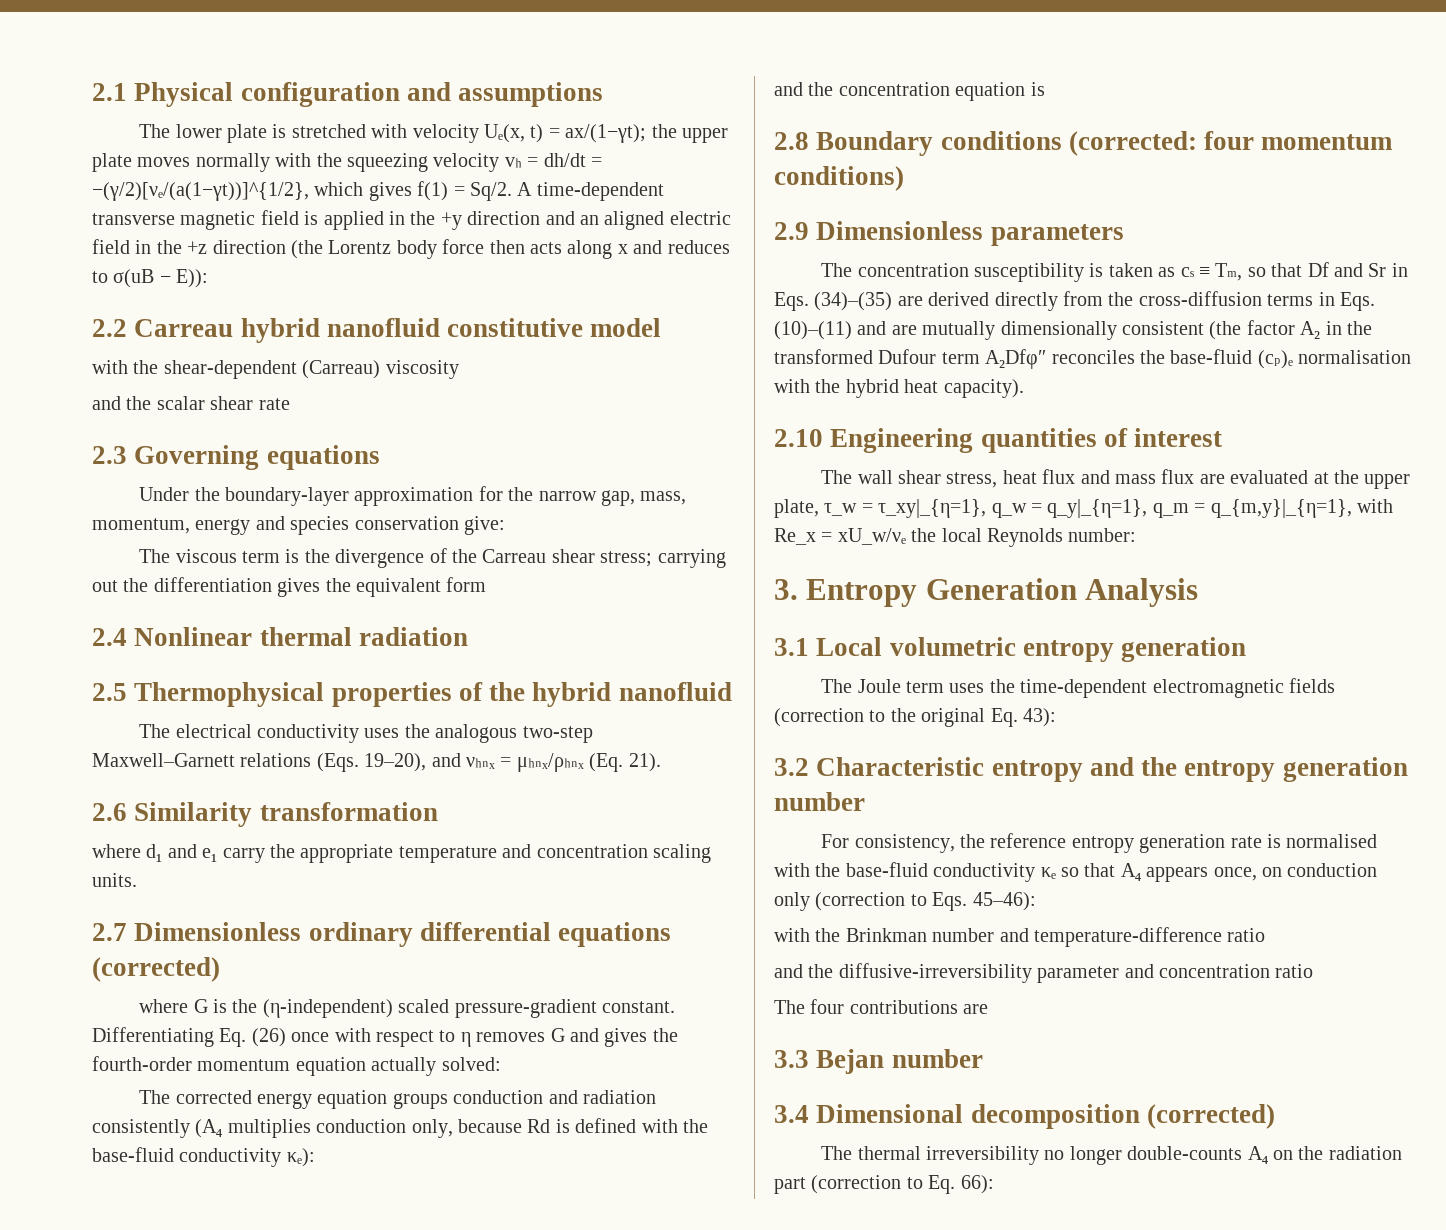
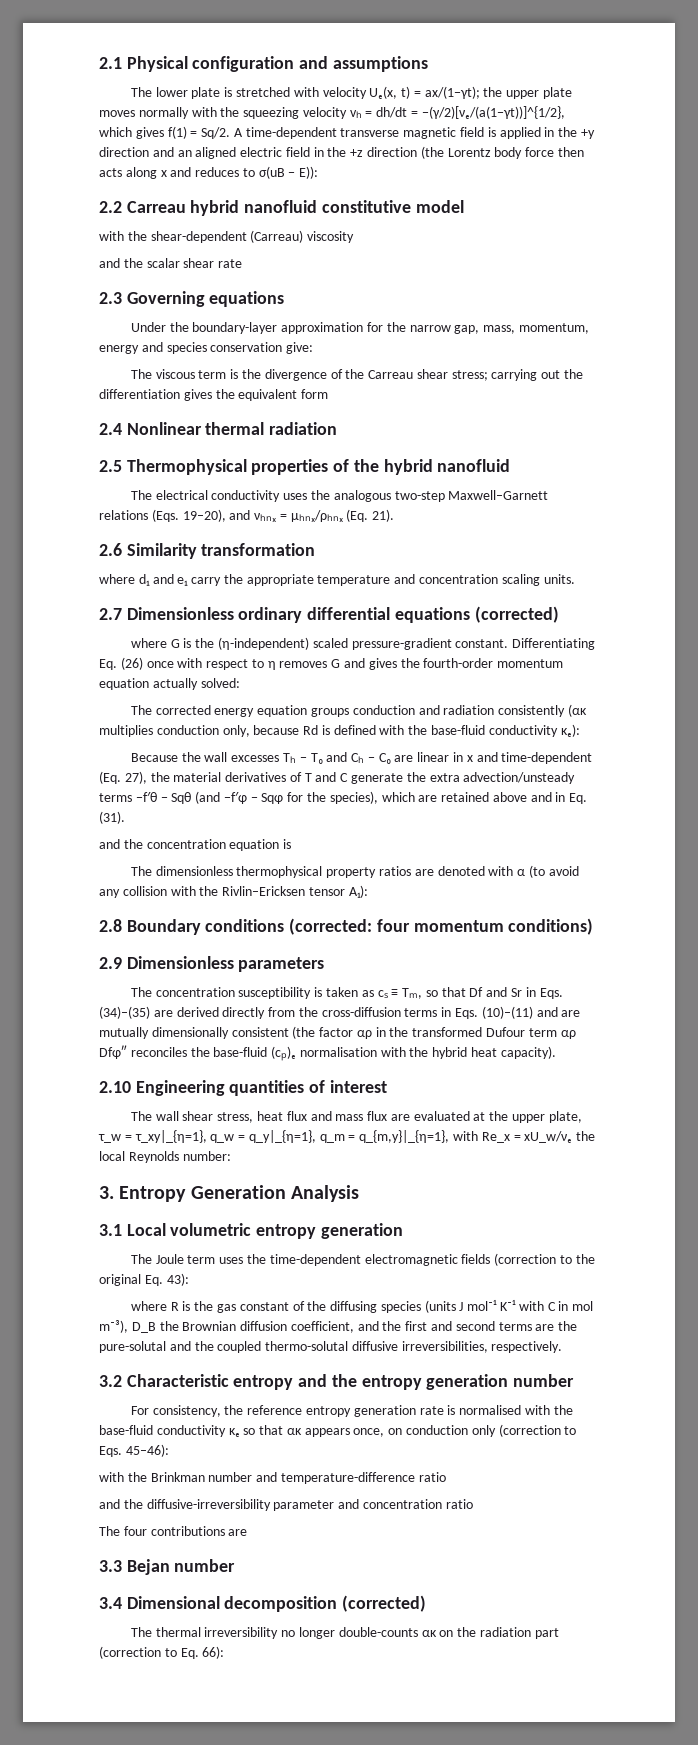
- The corrected energy equation groups conduction and radiation consistently (A₄ multiplies conduction only, because Rd is defined with the base-fluid conductivity κₑ):
+ The corrected energy equation groups conduction and radiation consistently (ακ multiplies conduction only, because Rd is defined with the base-fluid conductivity κₑ):
+ Because the wall excesses Tₕ − T₀ and Cₕ − C₀ are linear in x and time-dependent (Eq. 27), the material derivatives of T and C generate the extra advection/unsteady terms −f′θ − Sqθ (and −f′φ − Sqφ for the species), which are retained above and in Eq. (31).
+ The dimensionless thermophysical property ratios are denoted with α (to avoid any collision with the Rivlin–Ericksen tensor A₁):
- The concentration susceptibility is taken as cₛ ≡ Tₘ, so that Df and Sr in Eqs. (34)–(35) are derived directly from the cross-diffusion terms in Eqs. (10)–(11) and are mutually dimensionally consistent (the factor A₂ in the transformed Dufour term A₂Dfφ″ reconciles the base-fluid (cₚ)ₑ normalisation with the hybrid heat capacity).
+ The concentration susceptibility is taken as cₛ ≡ Tₘ, so that Df and Sr in Eqs. (34)–(35) are derived directly from the cross-diffusion terms in Eqs. (10)–(11) and are mutually dimensionally consistent (the factor αρ in the transformed Dufour term αρ Dfφ″ reconciles the base-fluid (cₚ)ₑ normalisation with the hybrid heat capacity).
+ where R is the gas constant of the diffusing species (units J mol⁻¹ K⁻¹ with C in mol m⁻³), D_B the Brownian diffusion coefficient, and the first and second terms are the pure-solutal and the coupled thermo-solutal diffusive irreversibilities, respectively.
- For consistency, the reference entropy generation rate is normalised with the base-fluid conductivity κₑ so that A₄ appears once, on conduction only (correction to Eqs. 45–46):
+ For consistency, the reference entropy generation rate is normalised with the base-fluid conductivity κₑ so that ακ appears once, on conduction only (correction to Eqs. 45–46):
- The thermal irreversibility no longer double-counts A₄ on the radiation part (correction to Eq. 66):
+ The thermal irreversibility no longer double-counts ακ on the radiation part (correction to Eq. 66):

